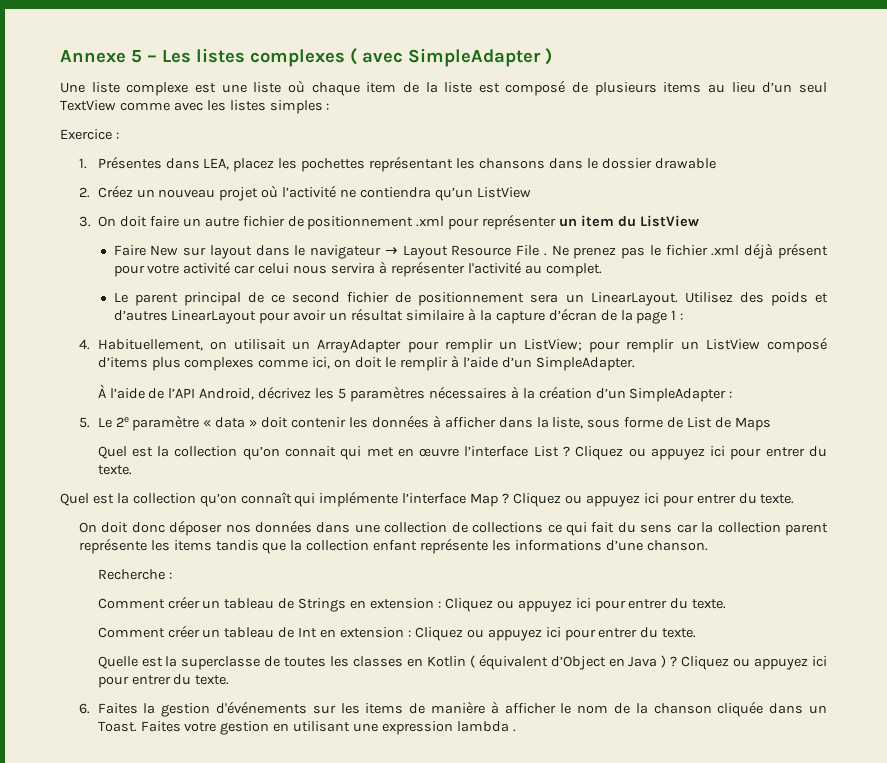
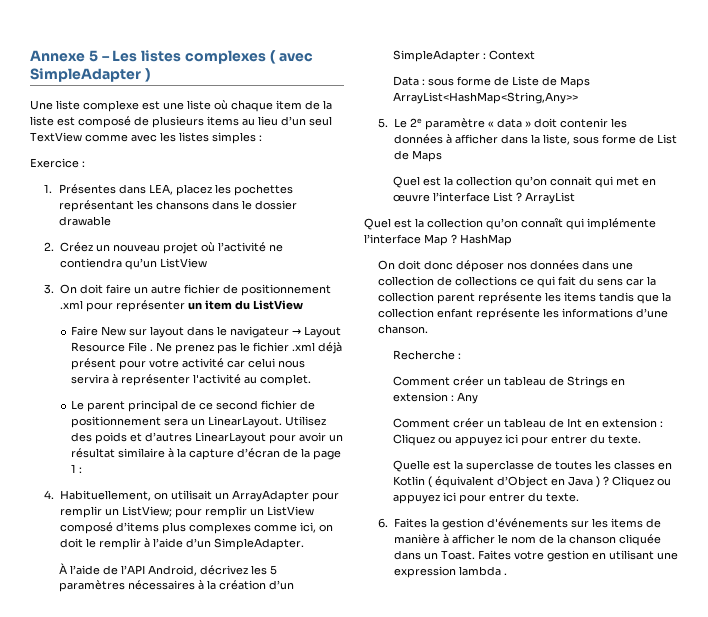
- À l’aide de l’API Android, décrivez les 5 paramètres nécessaires à la création d’un SimpleAdapter :
+ À l’aide de l’API Android, décrivez les 5 paramètres nécessaires à la création d’un SimpleAdapter : Context
+ Data : sous forme de Liste de Maps ArrayList<HashMap<String,Any>>
- Quel est la collection qu’on connait qui met en œuvre l’interface List ? Cliquez ou appuyez ici pour entrer du texte.
+ Quel est la collection qu’on connait qui met en œuvre l’interface List ? ArrayList
- Quel est la collection qu’on connaît qui implémente l’interface Map ? Cliquez ou appuyez ici pour entrer du texte.
+ Quel est la collection qu’on connaît qui implémente l’interface Map ? HashMap
- Comment créer un tableau de Strings en extension : Cliquez ou appuyez ici pour entrer du texte.
+ Comment créer un tableau de Strings en extension : Any

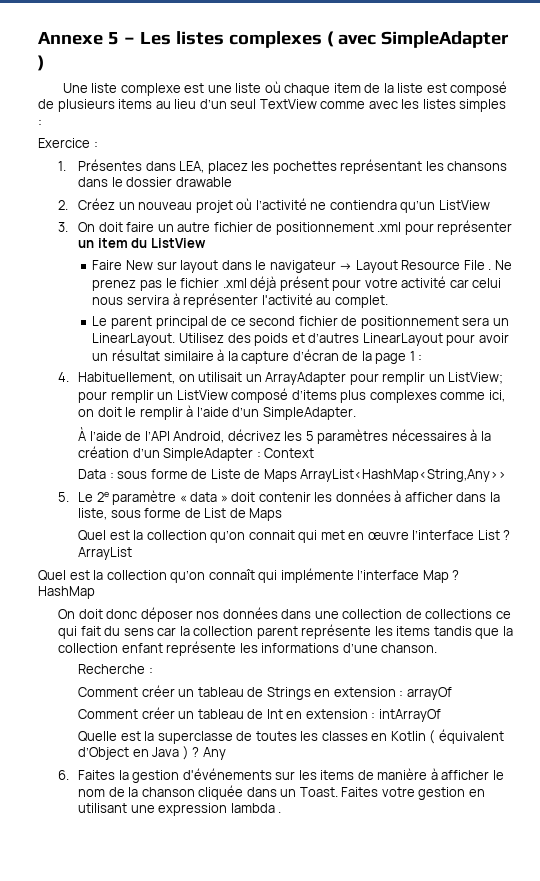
- Comment créer un tableau de Strings en extension : Any
+ Comment créer un tableau de Strings en extension : arrayOf
- Comment créer un tableau de Int en extension : Cliquez ou appuyez ici pour entrer du texte.
+ Comment créer un tableau de Int en extension : intArrayOf
- Quelle est la superclasse de toutes les classes en Kotlin ( équivalent d’Object en Java ) ? Cliquez ou appuyez ici pour entrer du texte.
+ Quelle est la superclasse de toutes les classes en Kotlin ( équivalent d’Object en Java ) ? Any

